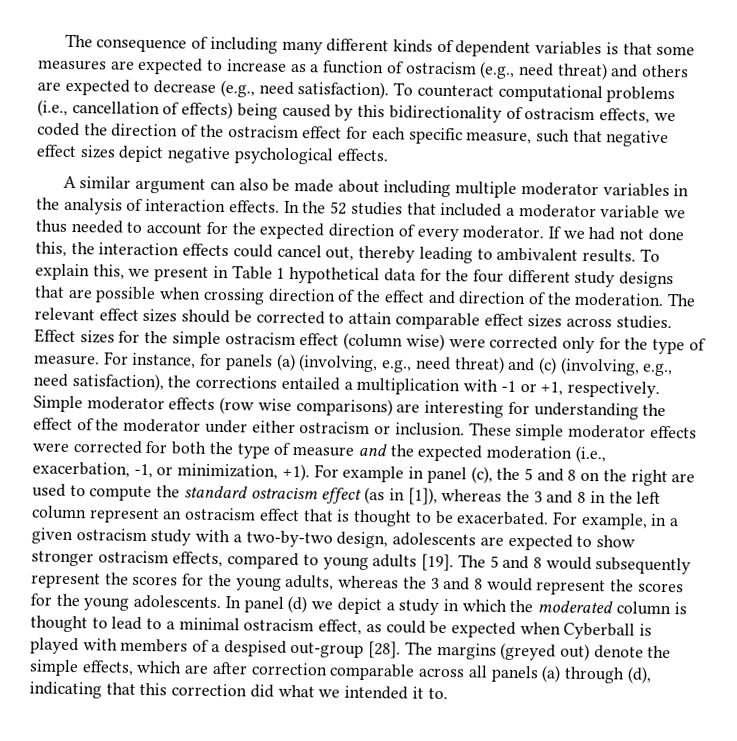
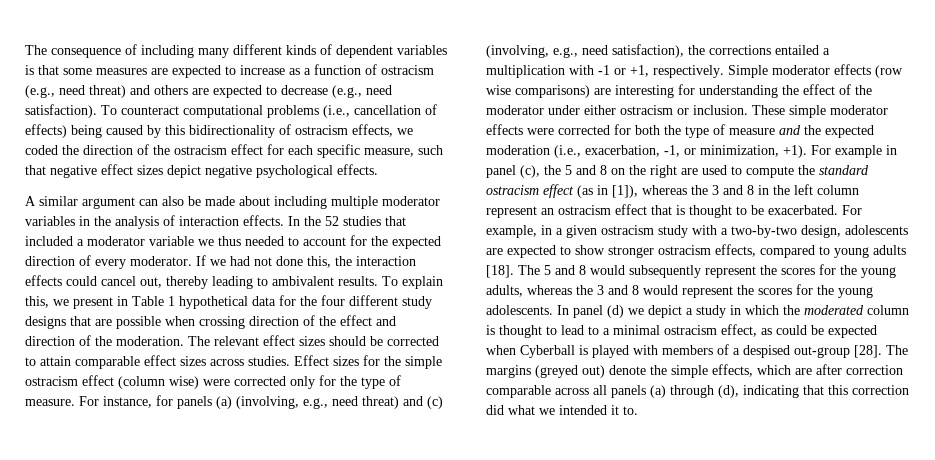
- For example, in a given ostracism study with a two-by-two design, adolescents are expected to show stronger ostracism effects, compared to young adults [19].
+ For example, in a given ostracism study with a two-by-two design, adolescents are expected to show stronger ostracism effects, compared to young adults [18].

